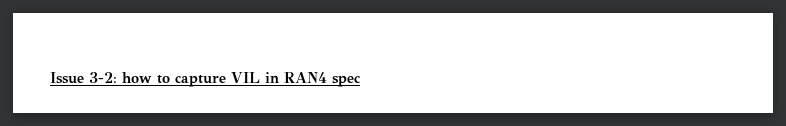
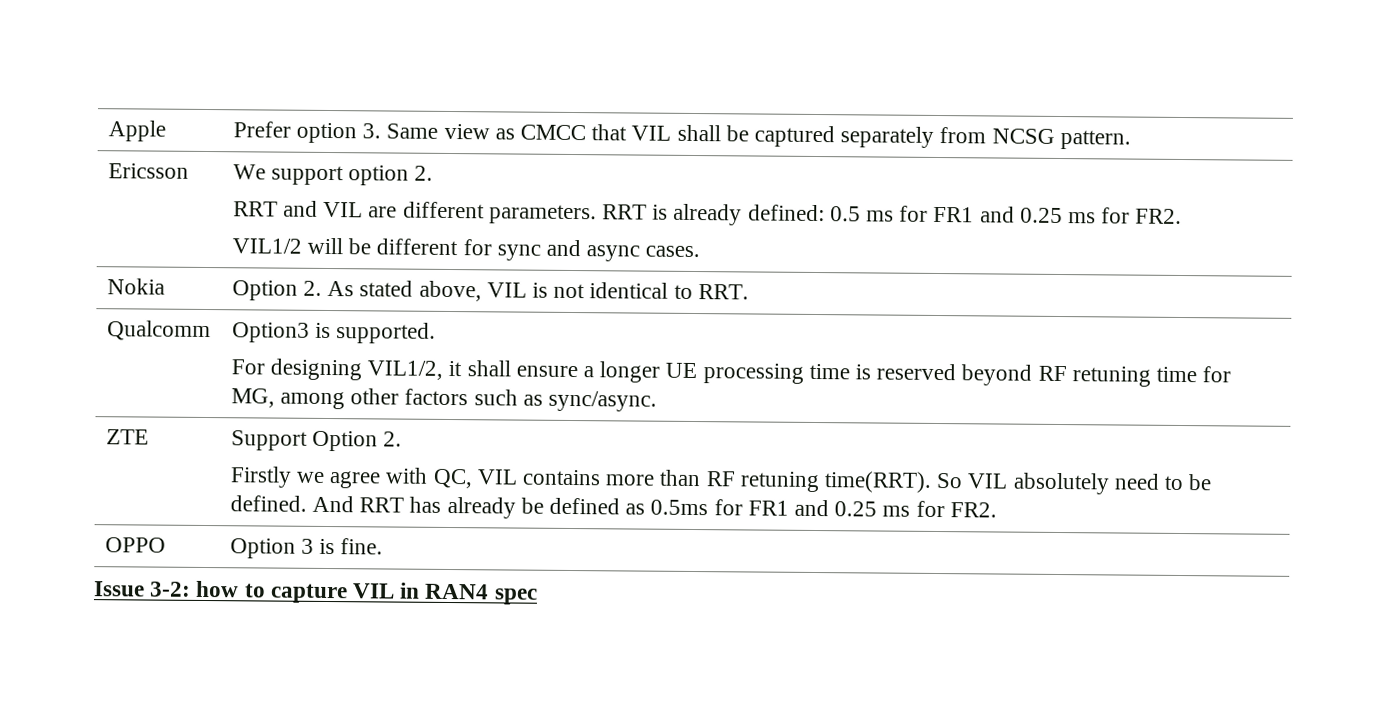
+ Apple | Prefer option 3. Same view as CMCC that VIL shall be captured separately from NCSG pattern.
+ Ericsson | We support option 2.
+ RRT and VIL are different parameters. RRT is already defined: 0.5 ms for FR1 and 0.25 ms for FR2.
+ VIL1/2 will be different for sync and async cases.
+ Nokia | Option 2. As stated above, VIL is not identical to RRT.
+ Qualcomm | Option3 is supported.
+ For designing VIL1/2, it shall ensure a longer UE processing time is reserved beyond RF retuning time for MG, among other factors such as sync/async.
+ ZTE | Support Option 2.
+ Firstly we agree with QC, VIL contains more than RF retuning time(RRT). So VIL absolutely need to be defined. And RRT has already be defined as 0.5ms for FR1 and 0.25 ms for FR2.
+ OPPO | Option 3 is fine.

